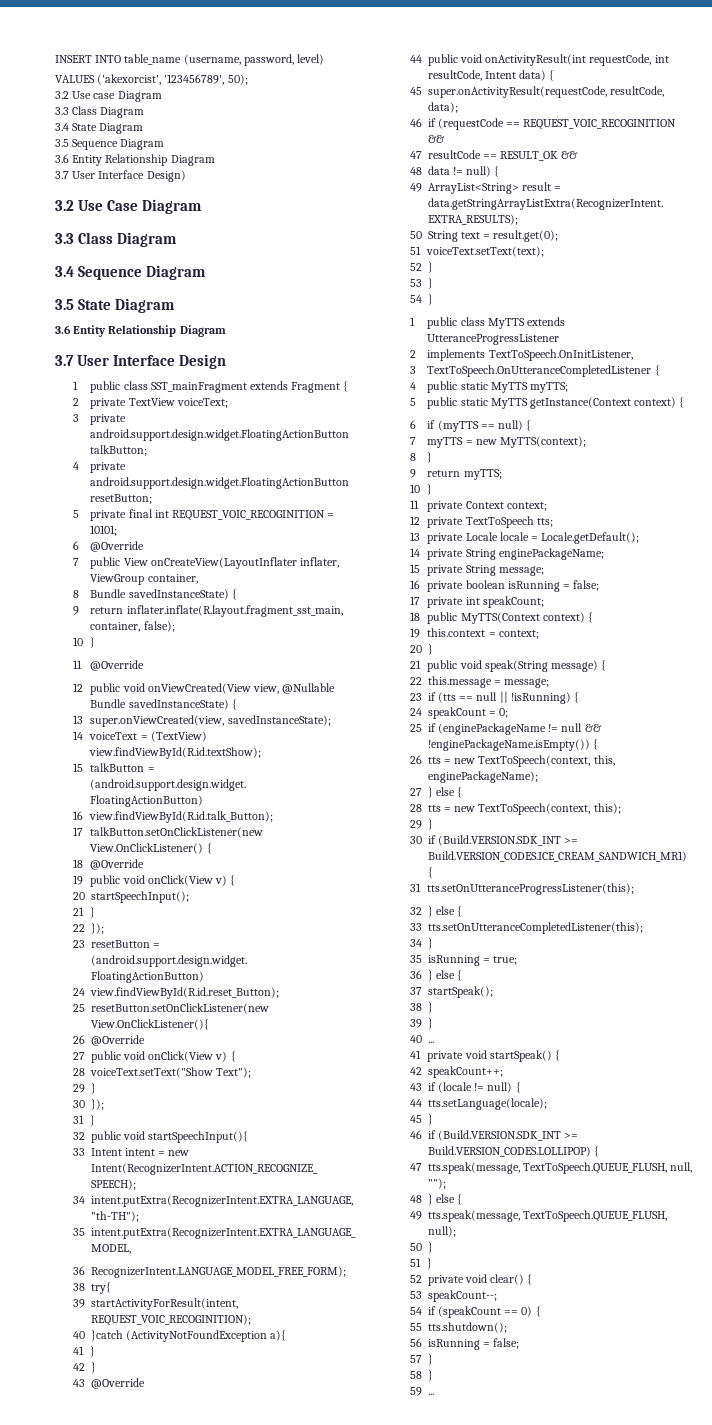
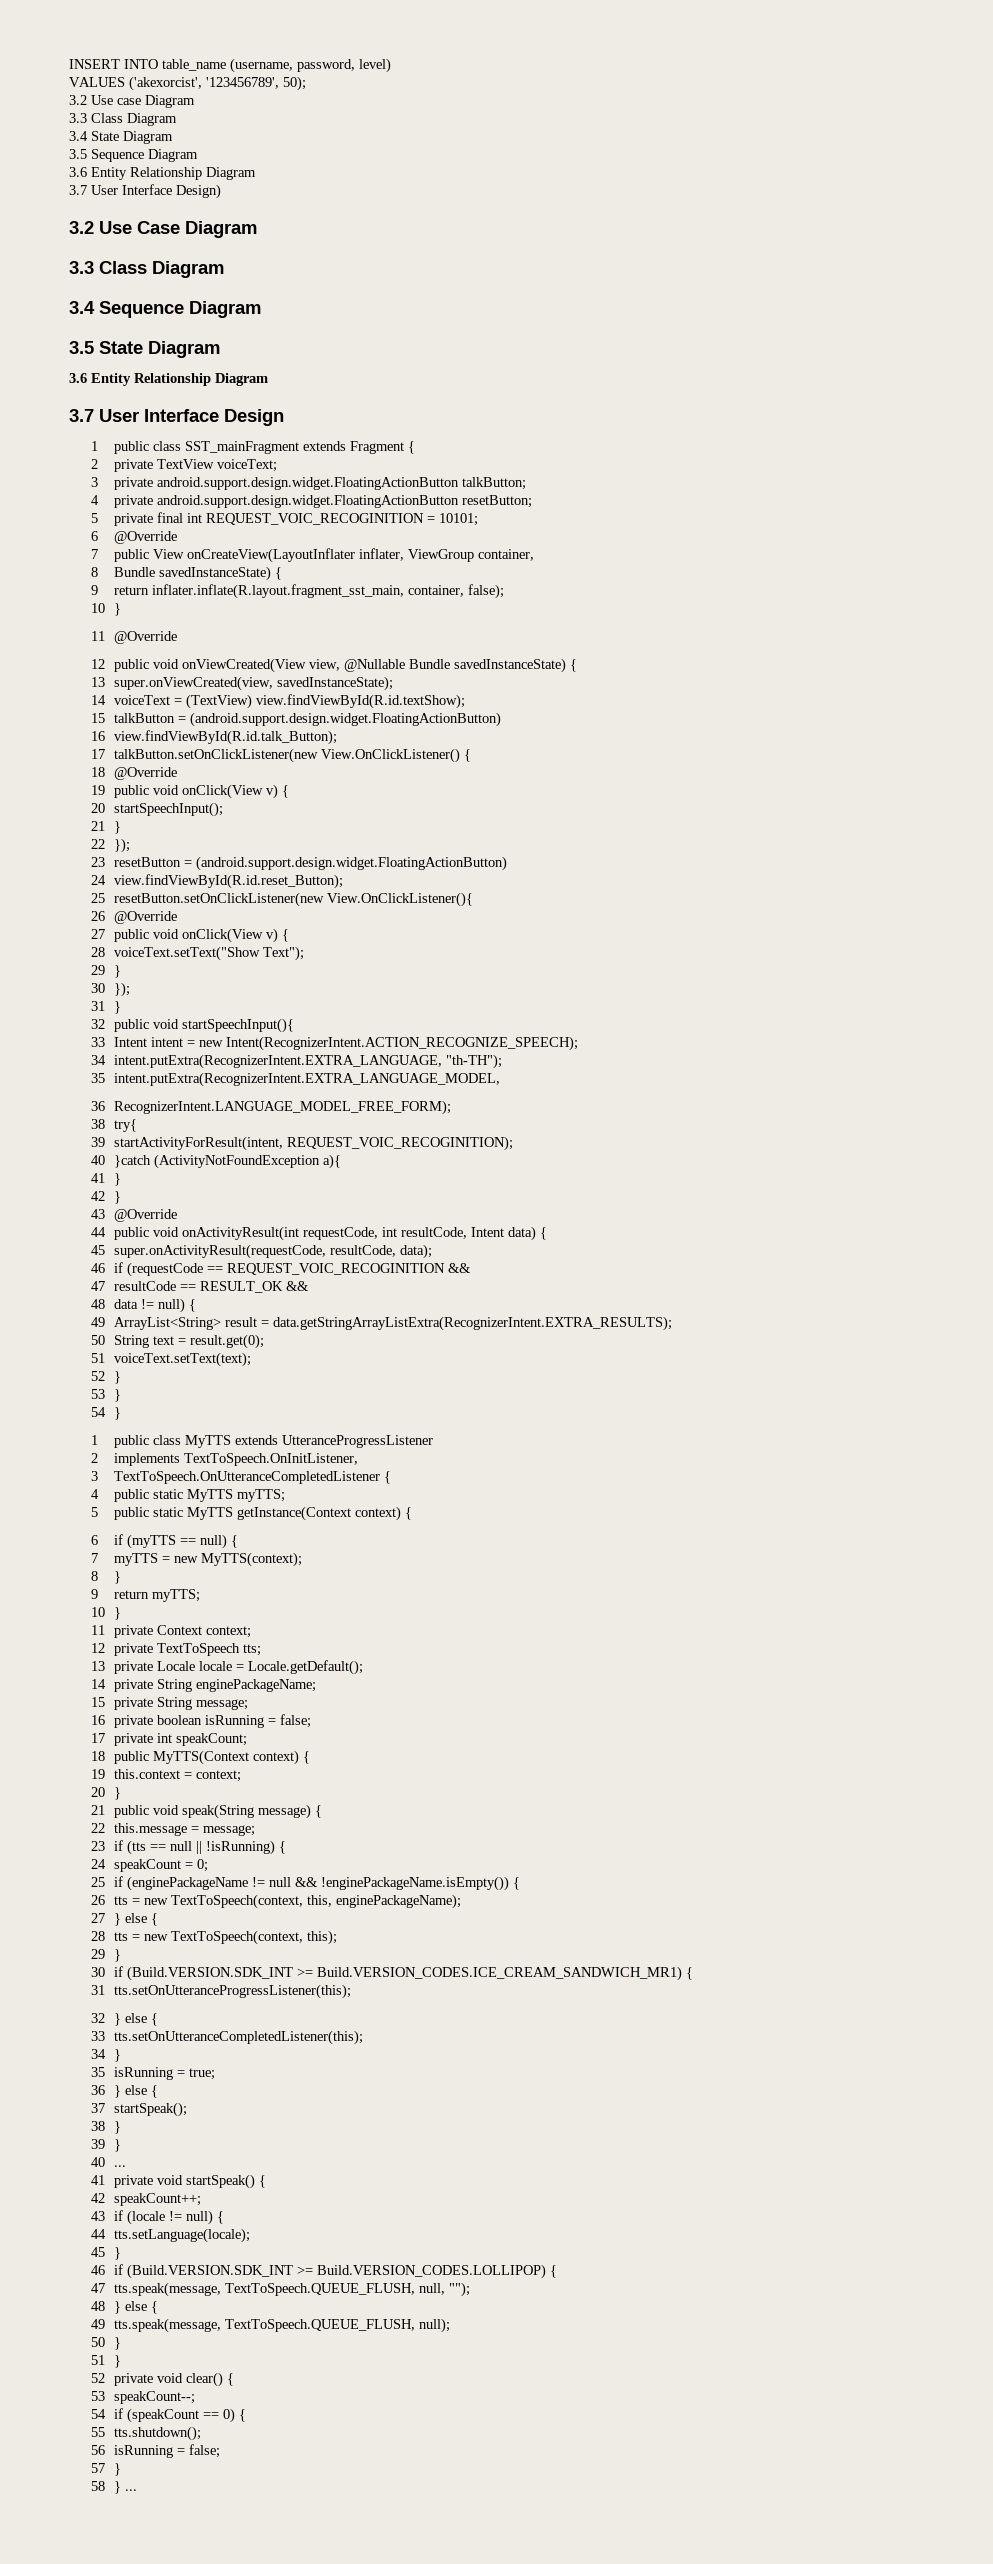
- 58 }
- 59 ...
+ 58 } ...

